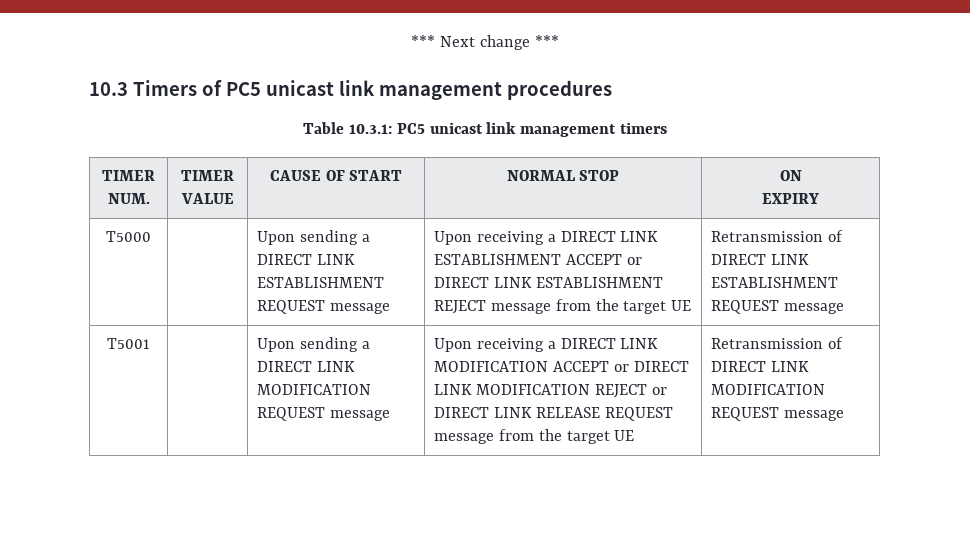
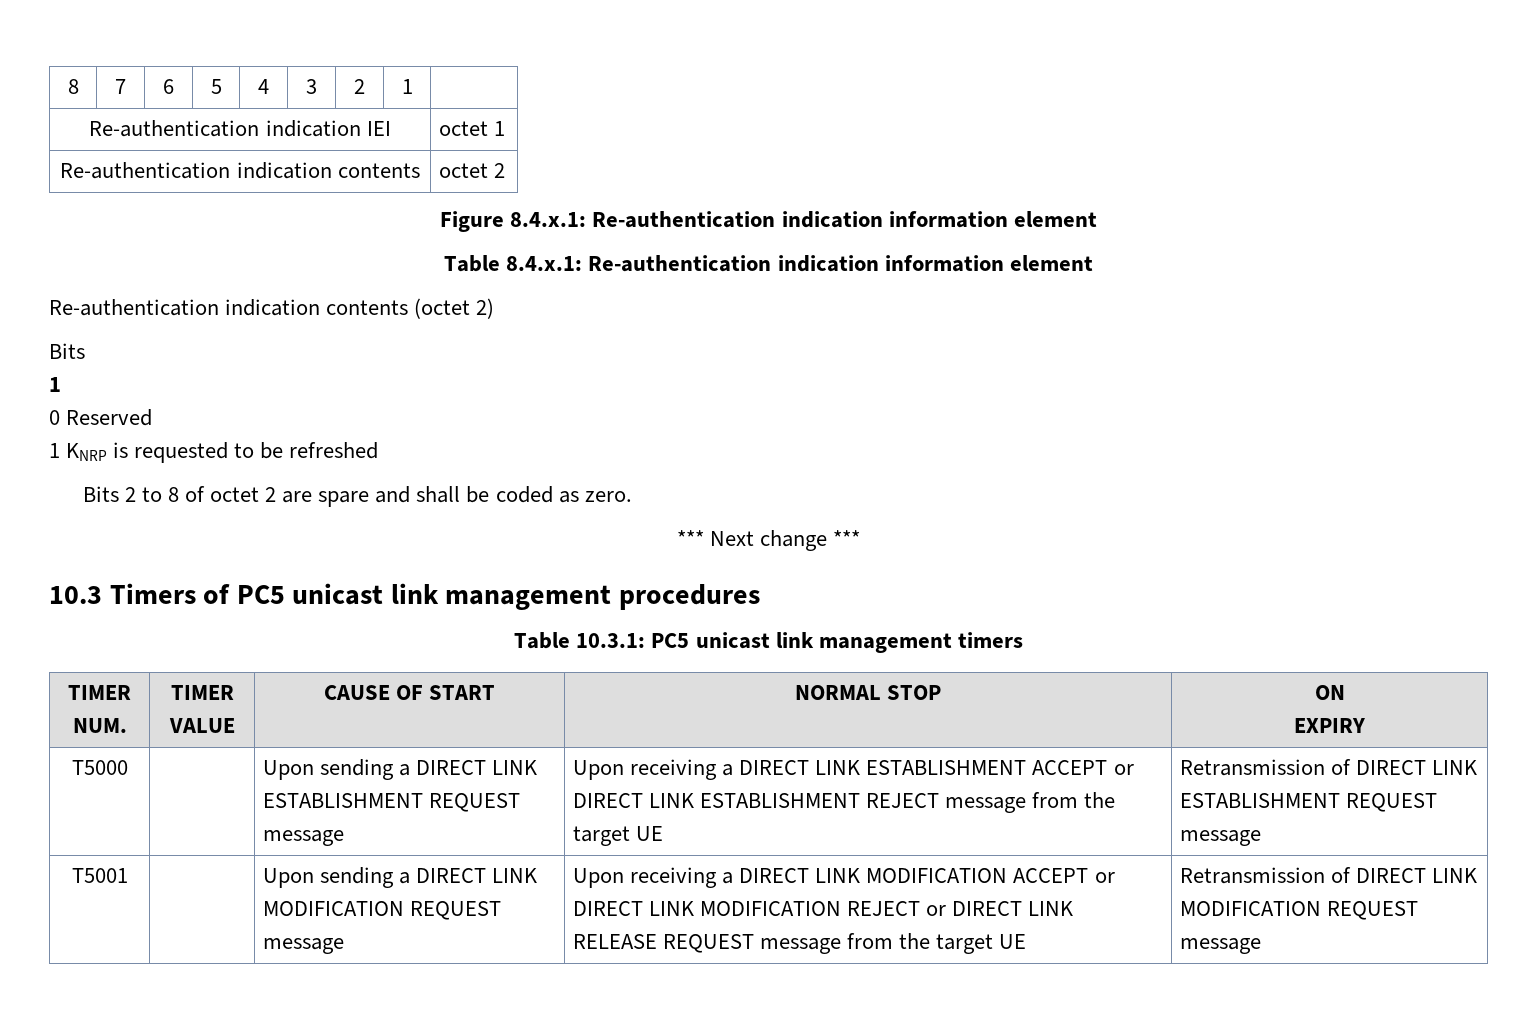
+ 8 | 7 | 6 | 5 | 4 | 3 | 2 | 1 |
+ Re-authentication indication IEI | octet 1
+ Re-authentication indication contents | octet 2
+ Figure 8.4.x.1: Re-authentication indication information element
+ Table 8.4.x.1: Re-authentication indication information element
+ Re-authentication indication contents (octet 2)
+ Bits
+ 1
+ 0 Reserved
+ 1 KNRP is requested to be refreshed
+ Bits 2 to 8 of octet 2 are spare and shall be coded as zero.

